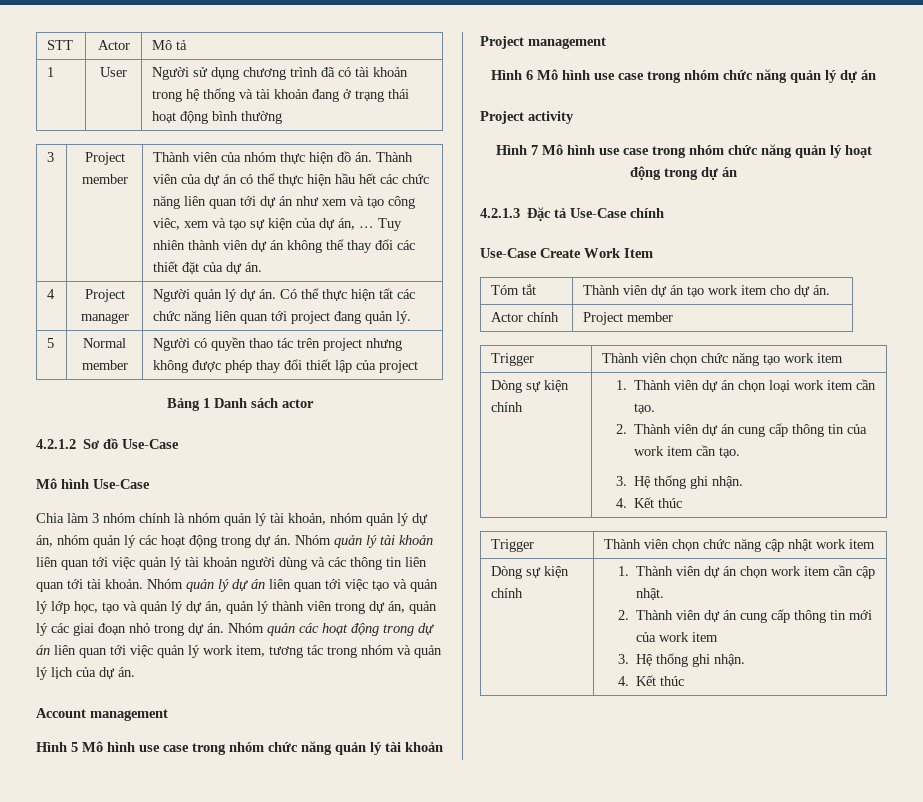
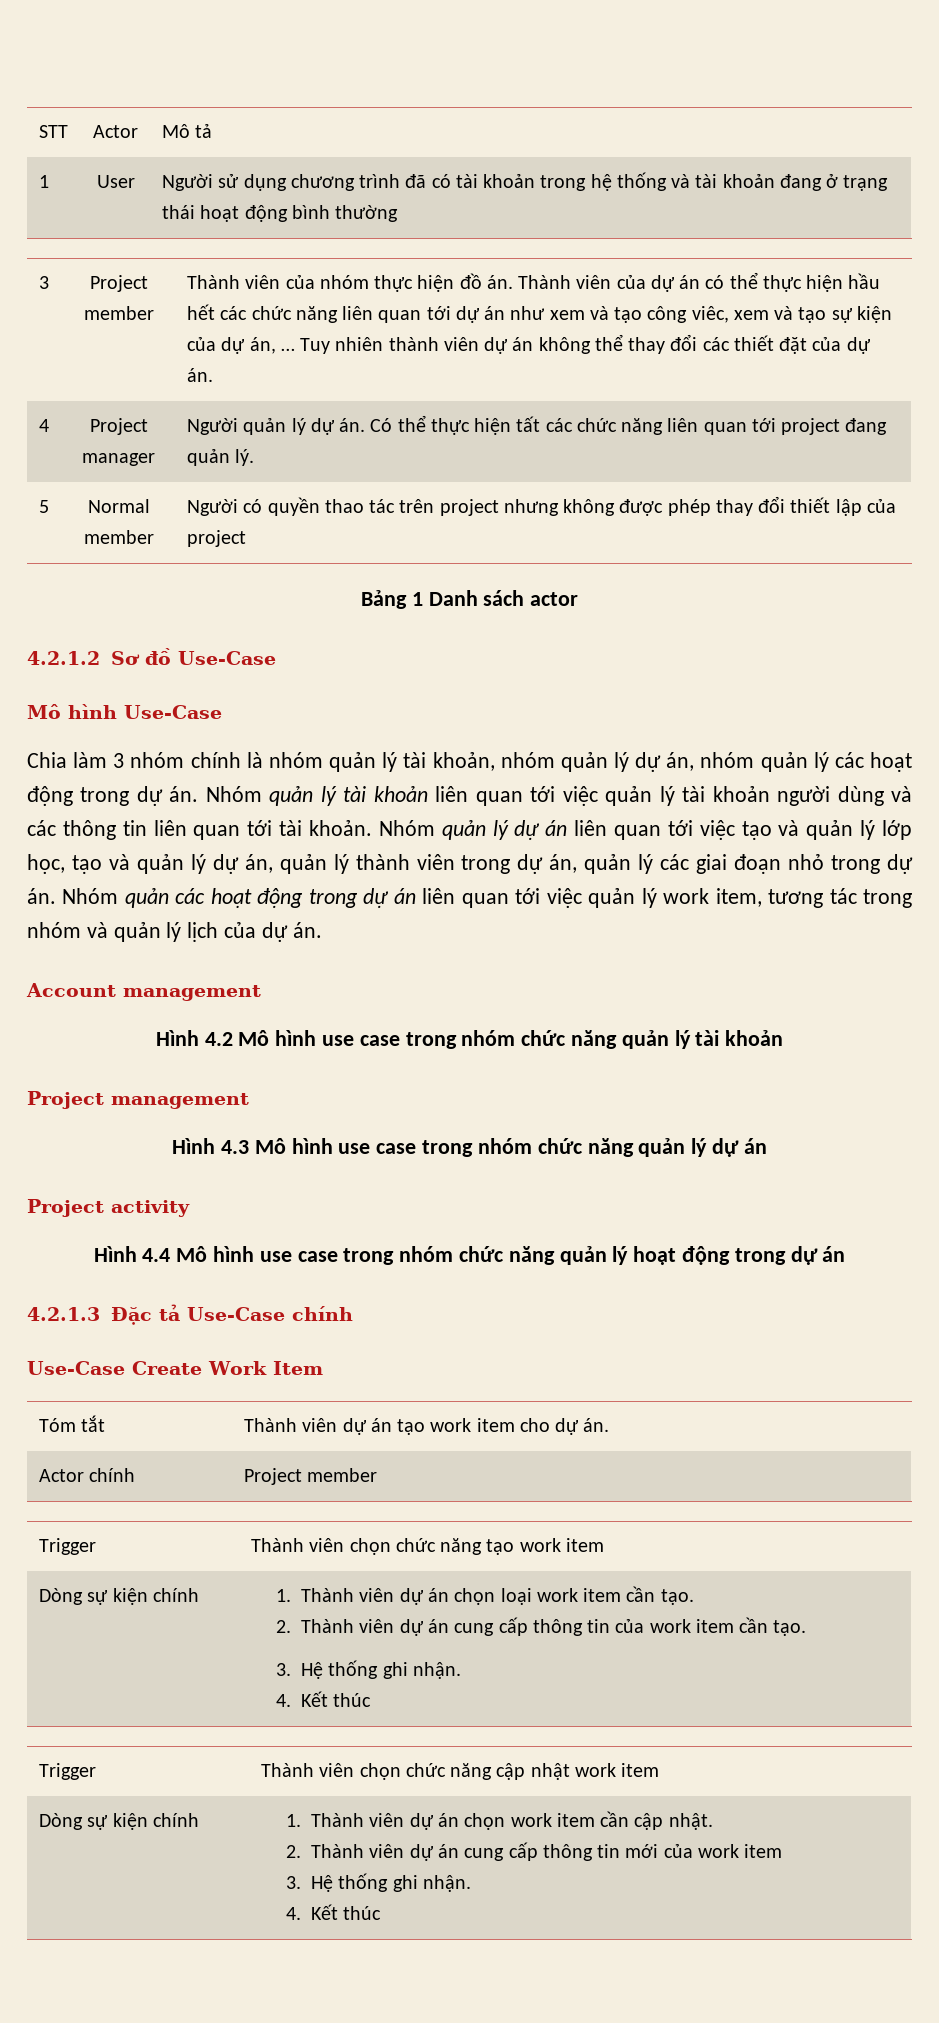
- Hình 5 Mô hình use case trong nhóm chức năng quản lý tài khoản
+ Hình 4.2 Mô hình use case trong nhóm chức năng quản lý tài khoản
- Hình 6 Mô hình use case trong nhóm chức năng quản lý dự án
+ Hình 4.3 Mô hình use case trong nhóm chức năng quản lý dự án
- Hình 7 Mô hình use case trong nhóm chức năng quản lý hoạt động trong dự án
+ Hình 4.4 Mô hình use case trong nhóm chức năng quản lý hoạt động trong dự án

